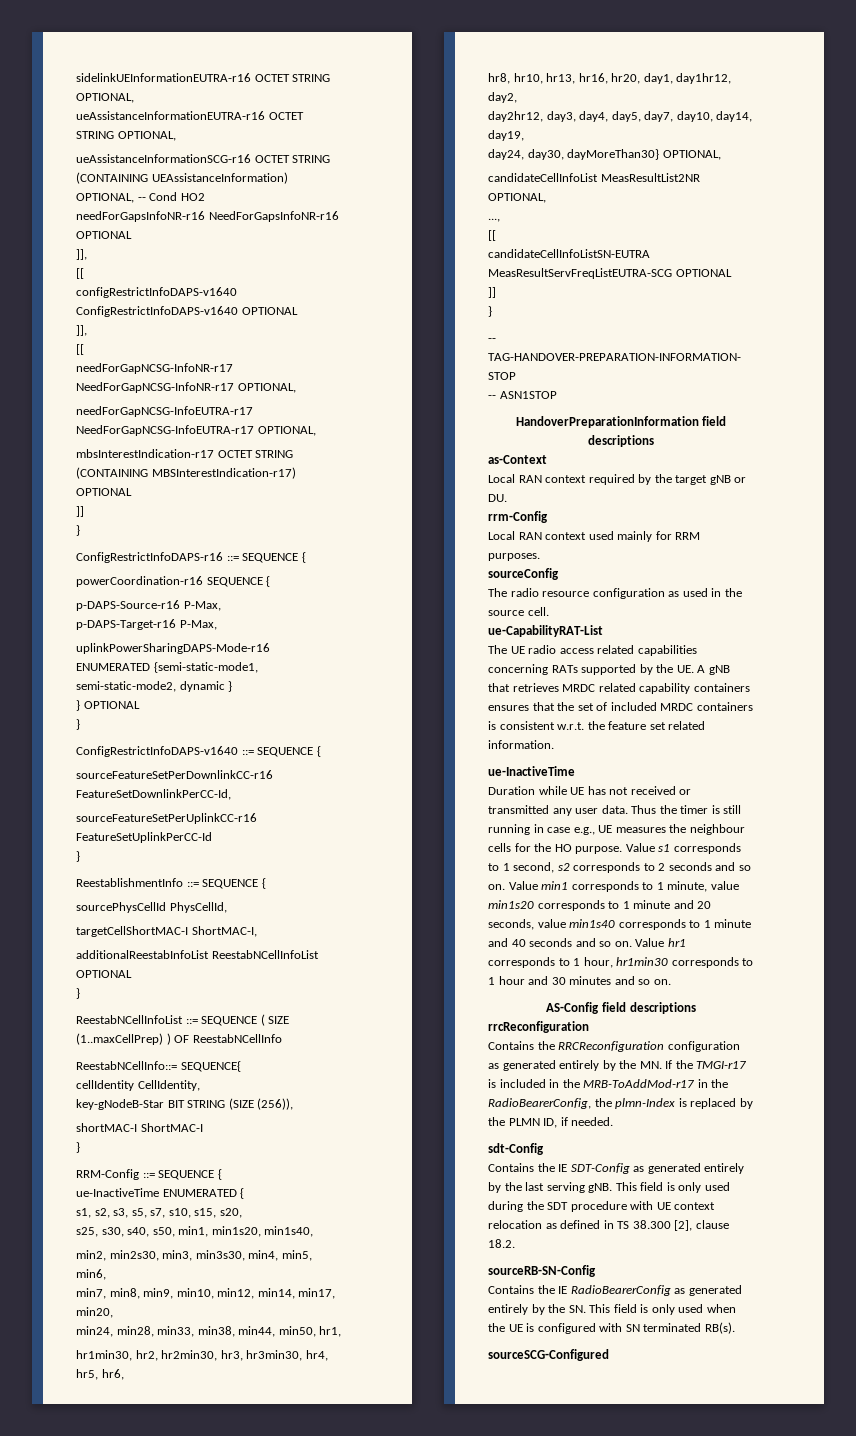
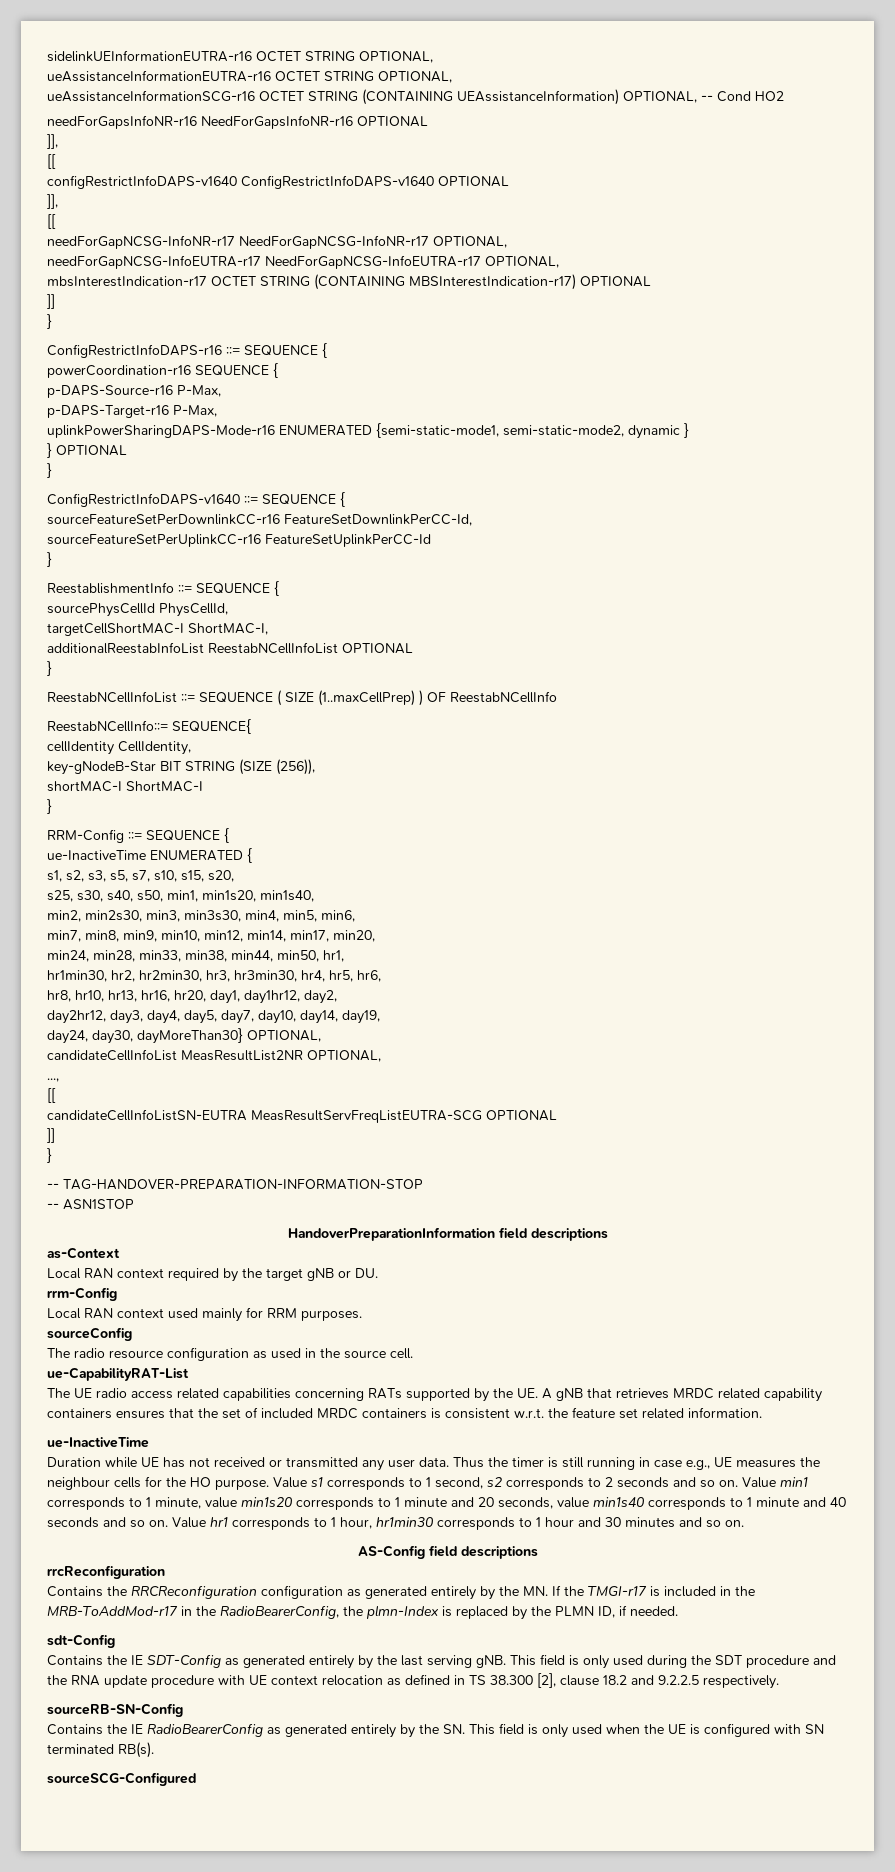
- This field is only used during the SDT procedure with UE context relocation as defined in TS 38.300 [2], clause 18.2.
+ This field is only used during the SDT procedure and the RNA update procedure with UE context relocation as defined in TS 38.300 [2], clause 18.2 and 9.2.2.5 respectively.

